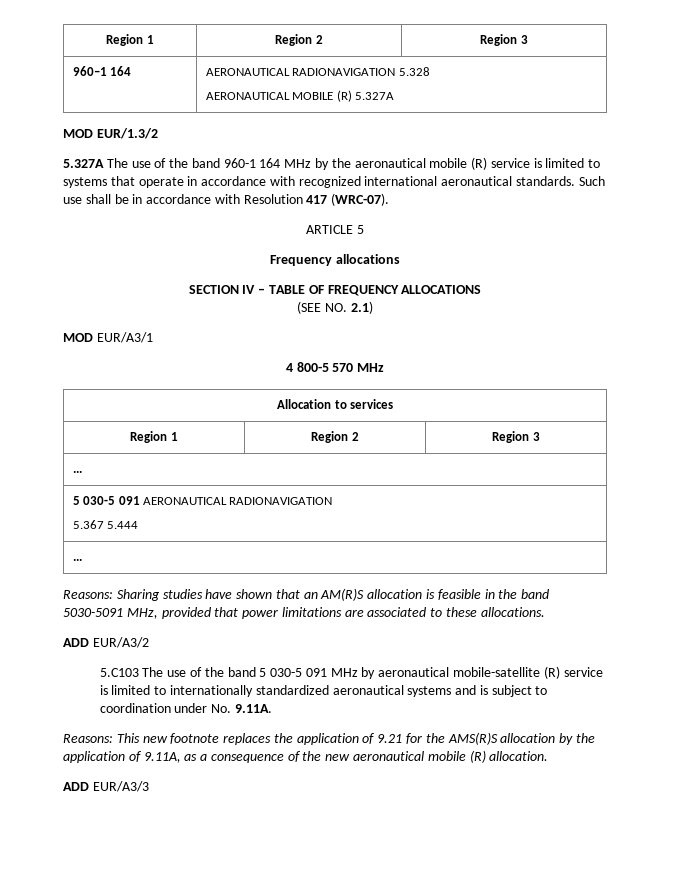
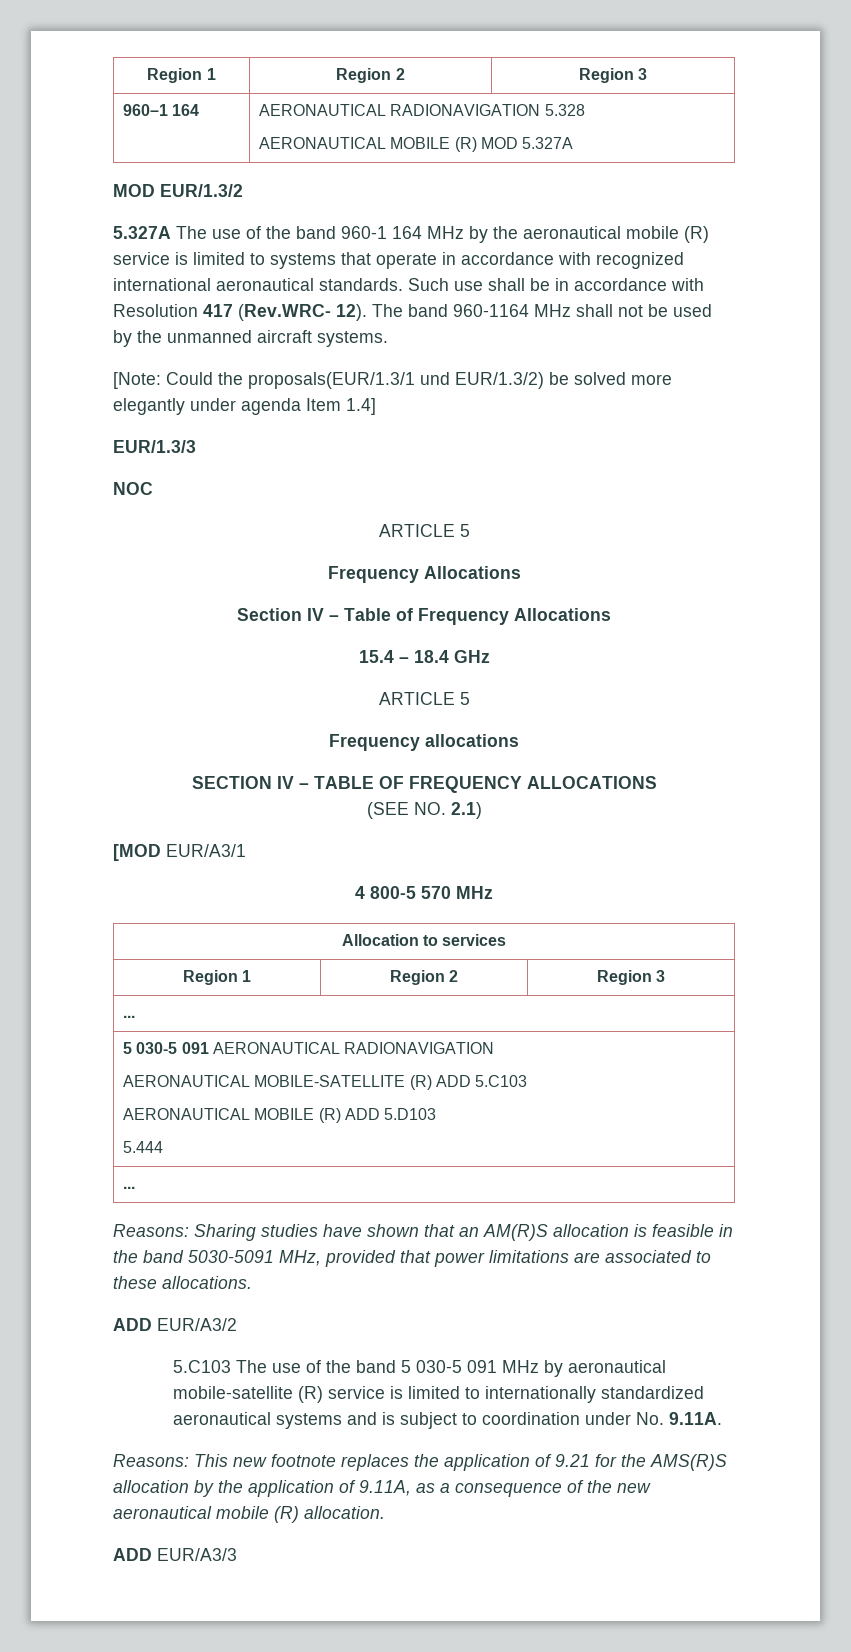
  960–1 164 | AERONAUTICAL RADIONAVIGATION 5.328
- AERONAUTICAL MOBILE (R) 5.327А
+ AERONAUTICAL MOBILE (R) MOD 5.327А
- Such use shall be in accordance with Resolution 417 (WRC-07).
+ Such use shall be in accordance with Resolution 417 (Rev.WRC- 12). The band 960-1164 MHz shall not be used by the unmanned aircraft systems.
+ [Note: Could the proposals(EUR/1.3/1 und EUR/1.3/2) be solved more elegantly under agenda Item 1.4]
+ EUR/1.3/3
+ NOC
+ ARTICLE 5
+ Frequency Allocations
+ Section IV – Table of Frequency Allocations
+ 15.4 – 18.4 GHz
- MOD EUR/A3/1
+ [MOD EUR/A3/1
  5 030-5 091 AERONAUTICAL RADIONAVIGATION
- 5.367 5.444
+ AERONAUTICAL MOBILE-SATELLITE (R) ADD 5.C103
+ AERONAUTICAL MOBILE (R) ADD 5.D103
+ 5.444

